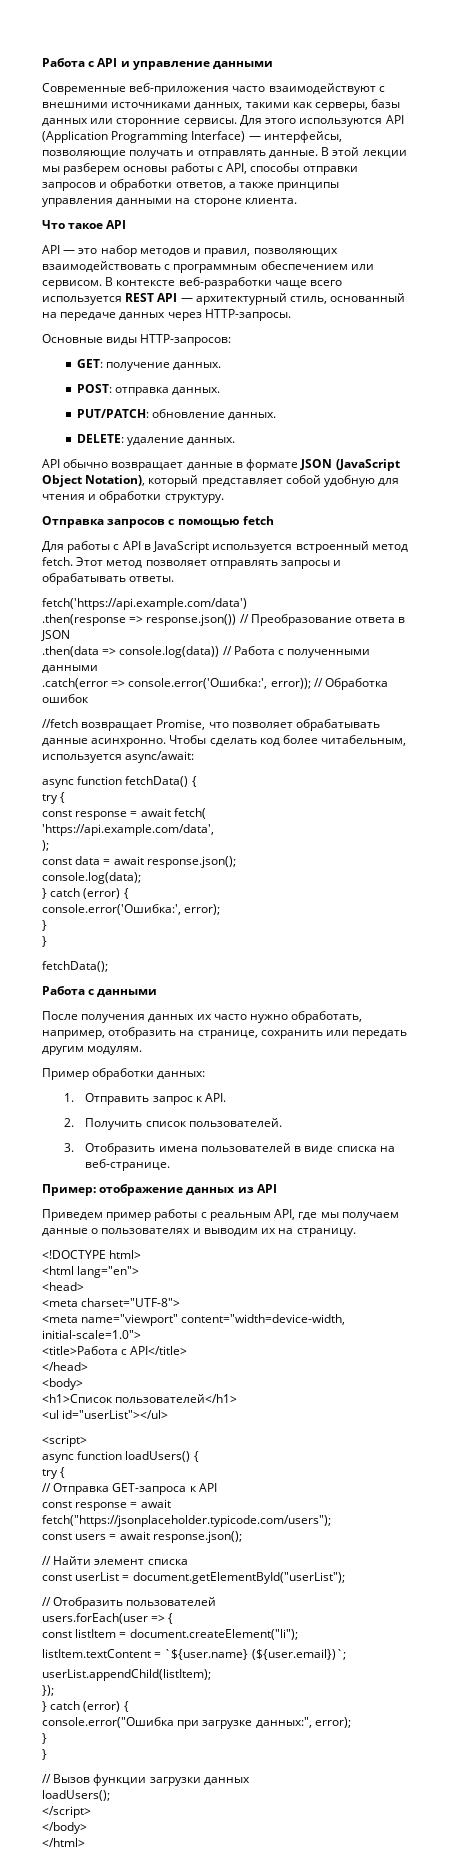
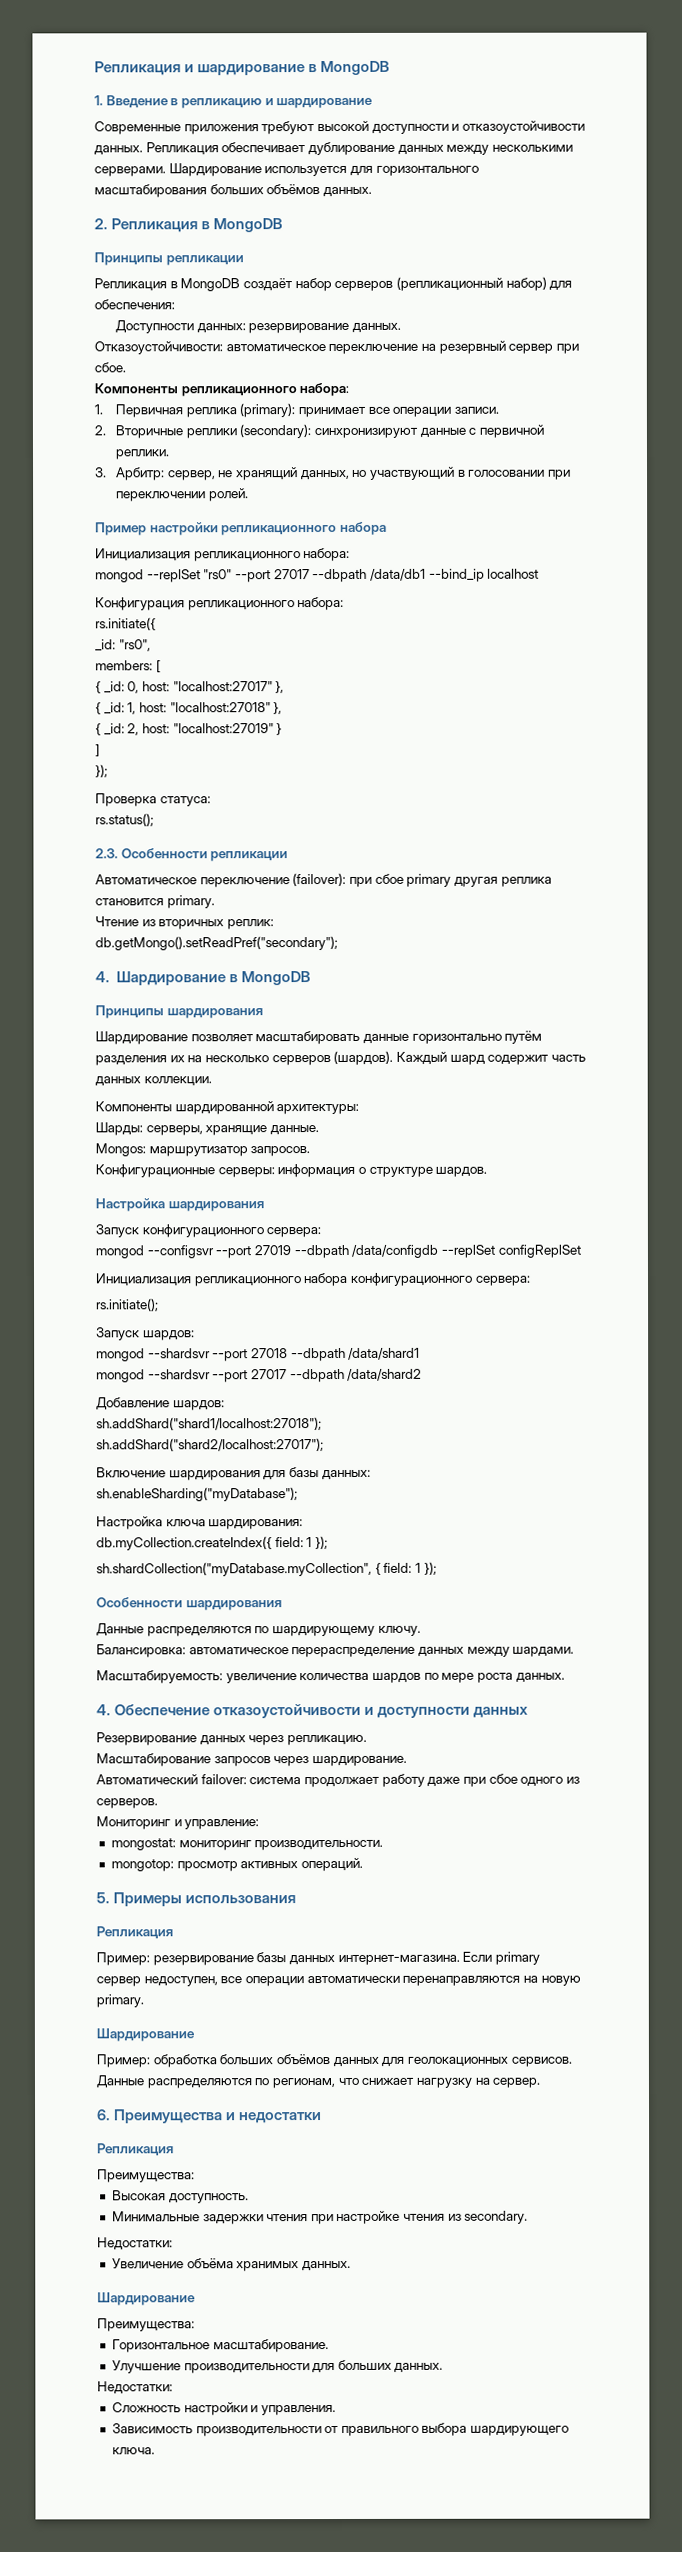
- Работа с API и управление данными
- Современные веб-приложения часто взаимодействуют с внешними источниками данных, такими как серверы, базы данных или сторонние сервисы. Для этого используются API (Application Programming Interface) — интерфейсы, позволяющие получать и отправлять данные. В этой лекции мы разберем основы работы с API, способы отправки запросов и обработки ответов, а также принципы управления данными на стороне клиента.
- Что такое API
- API — это набор методов и правил, позволяющих взаимодействовать с программным обеспечением или сервисом. В контексте веб-разработки чаще всего используется REST API — архитектурный стиль, основанный на передаче данных через HTTP-запросы.
- Основные виды HTTP-запросов:
- GET: получение данных.
- POST: отправка данных.
- PUT/PATCH: обновление данных.
- DELETE: удаление данных.
- API обычно возвращает данные в формате JSON (JavaScript Object Notation), который представляет собой удобную для чтения и обработки структуру.
- Отправка запросов с помощью fetch
- Для работы с API в JavaScript используется встроенный метод fetch. Этот метод позволяет отправлять запросы и обрабатывать ответы.
- fetch('https://api.example.com/data')
- .then(response => response.json()) // Преобразование ответа в JSON
- .then(data => console.log(data)) // Работа с полученными данными
- .catch(error => console.error('Ошибка:', error)); // Обработка ошибок
- //fetch возвращает Promise, что позволяет обрабатывать данные асинхронно. Чтобы сделать код более читабельным, используется async/await:
- async function fetchData() {
- try {
- const response = await fetch(
- 'https://api.example.com/data',
- );
- const data = await response.json();
- console.log(data);
- } catch (error) {
- console.error('Ошибка:', error);
- }
- }
- fetchData();
- Работа с данными
- После получения данных их часто нужно обработать, например, отобразить на странице, сохранить или передать другим модулям.
- Пример обработки данных:
- 1. Отправить запрос к API.
- 2. Получить список пользователей.
- 3. Отобразить имена пользователей в виде списка на веб-странице.
- Пример: отображение данных из API
- Приведем пример работы с реальным API, где мы получаем данные о пользователях и выводим их на страницу.
- <!DOCTYPE html>
- <html lang="en">
- <head>
- <meta charset="UTF-8">
- <meta name="viewport" content="width=device-width, initial-scale=1.0">
- <title>Работа с API</title>
- </head>
- <body>
- <h1>Список пользователей</h1>
- <ul id="userList"></ul>
- <script>
- async function loadUsers() {
- try {
- // Отправка GET-запроса к API
- const response = await fetch("https://jsonplaceholder.typicode.com/users");
- const users = await response.json();
- // Найти элемент списка
- const userList = document.getElementById("userList");
- // Отобразить пользователей
- users.forEach(user => {
- const listItem = document.createElement("li");
- listItem.textContent = `${user.name} (${user.email})`;
- userList.appendChild(listItem);
+ Репликация и шардирование в MongoDB
+ 1. Введение в репликацию и шардирование
+ Современные приложения требуют высокой доступности и отказоустойчивости данных. Репликация обеспечивает дублирование данных между несколькими серверами. Шардирование используется для горизонтального масштабирования больших объёмов данных.
+ 2. Репликация в MongoDB
+ Принципы репликации
+ Репликация в MongoDB создаёт набор серверов (репликационный набор) для обеспечения:
+ Доступности данных: резервирование данных.
+ Отказоустойчивости: автоматическое переключение на резервный сервер при сбое.
+ Компоненты репликационного набора:
+ 1. Первичная реплика (primary): принимает все операции записи.
+ 2. Вторичные реплики (secondary): синхронизируют данные с первичной реплики.
+ 3. Арбитр: сервер, не хранящий данных, но участвующий в голосовании при переключении ролей.
+ Пример настройки репликационного набора
+ Инициализация репликационного набора:
+ mongod --replSet "rs0" --port 27017 --dbpath /data/db1 --bind_ip localhost
+ Конфигурация репликационного набора:
+ rs.initiate({
+ _id: "rs0",
+ members: [
+ { _id: 0, host: "localhost:27017" },
+ { _id: 1, host: "localhost:27018" },
+ { _id: 2, host: "localhost:27019" }
+ ]
  });
- } catch (error) {
- console.error("Ошибка при загрузке данных:", error);
- }
- }
- // Вызов функции загрузки данных
- loadUsers();
- </script>
- </body>
- </html>
+ Проверка статуса:
+ rs.status();
+ 2.3. Особенности репликации
+ Автоматическое переключение (failover): при сбое primary другая реплика становится primary.
+ Чтение из вторичных реплик:
+ db.getMongo().setReadPref("secondary");
+ 4. Шардирование в MongoDB
+ Принципы шардирования
+ Шардирование позволяет масштабировать данные горизонтально путём разделения их на несколько серверов (шардов). Каждый шард содержит часть данных коллекции.
+ Компоненты шардированной архитектуры:
+ Шарды: серверы, хранящие данные.
+ Mongos: маршрутизатор запросов.
+ Конфигурационные серверы: информация о структуре шардов.
+ Настройка шардирования
+ Запуск конфигурационного сервера:
+ mongod --configsvr --port 27019 --dbpath /data/configdb --replSet configReplSet
+ Инициализация репликационного набора конфигурационного сервера:
+ rs.initiate();
+ Запуск шардов:
+ mongod --shardsvr --port 27018 --dbpath /data/shard1
+ mongod --shardsvr --port 27017 --dbpath /data/shard2
+ Добавление шардов:
+ sh.addShard("shard1/localhost:27018");
+ sh.addShard("shard2/localhost:27017");
+ Включение шардирования для базы данных:
+ sh.enableSharding("myDatabase");
+ Настройка ключа шардирования:
+ db.myCollection.createIndex({ field: 1 });
+ sh.shardCollection("myDatabase.myCollection", { field: 1 });
+ Особенности шардирования
+ Данные распределяются по шардирующему ключу.
+ Балансировка: автоматическое перераспределение данных между шардами.
+ Масштабируемость: увеличение количества шардов по мере роста данных.
+ 4. Обеспечение отказоустойчивости и доступности данных
+ Резервирование данных через репликацию.
+ Масштабирование запросов через шардирование.
+ Автоматический failover: система продолжает работу даже при сбое одного из серверов.
+ Мониторинг и управление:
+ mongostat: мониторинг производительности.
+ mongotop: просмотр активных операций.
+ 5. Примеры использования
+ Репликация
+ Пример: резервирование базы данных интернет-магазина. Если primary сервер недоступен, все операции автоматически перенаправляются на новую primary.
+ Шардирование
+ Пример: обработка больших объёмов данных для геолокационных сервисов. Данные распределяются по регионам, что снижает нагрузку на сервер.
+ 6. Преимущества и недостатки
+ Репликация
+ Преимущества:
+ Высокая доступность.
+ Минимальные задержки чтения при настройке чтения из secondary.
+ Недостатки:
+ Увеличение объёма хранимых данных.
+ Шардирование
+ Преимущества:
+ Горизонтальное масштабирование.
+ Улучшение производительности для больших данных.
+ Недостатки:
+ Сложность настройки и управления.
+ Зависимость производительности от правильного выбора шардирующего ключа.

